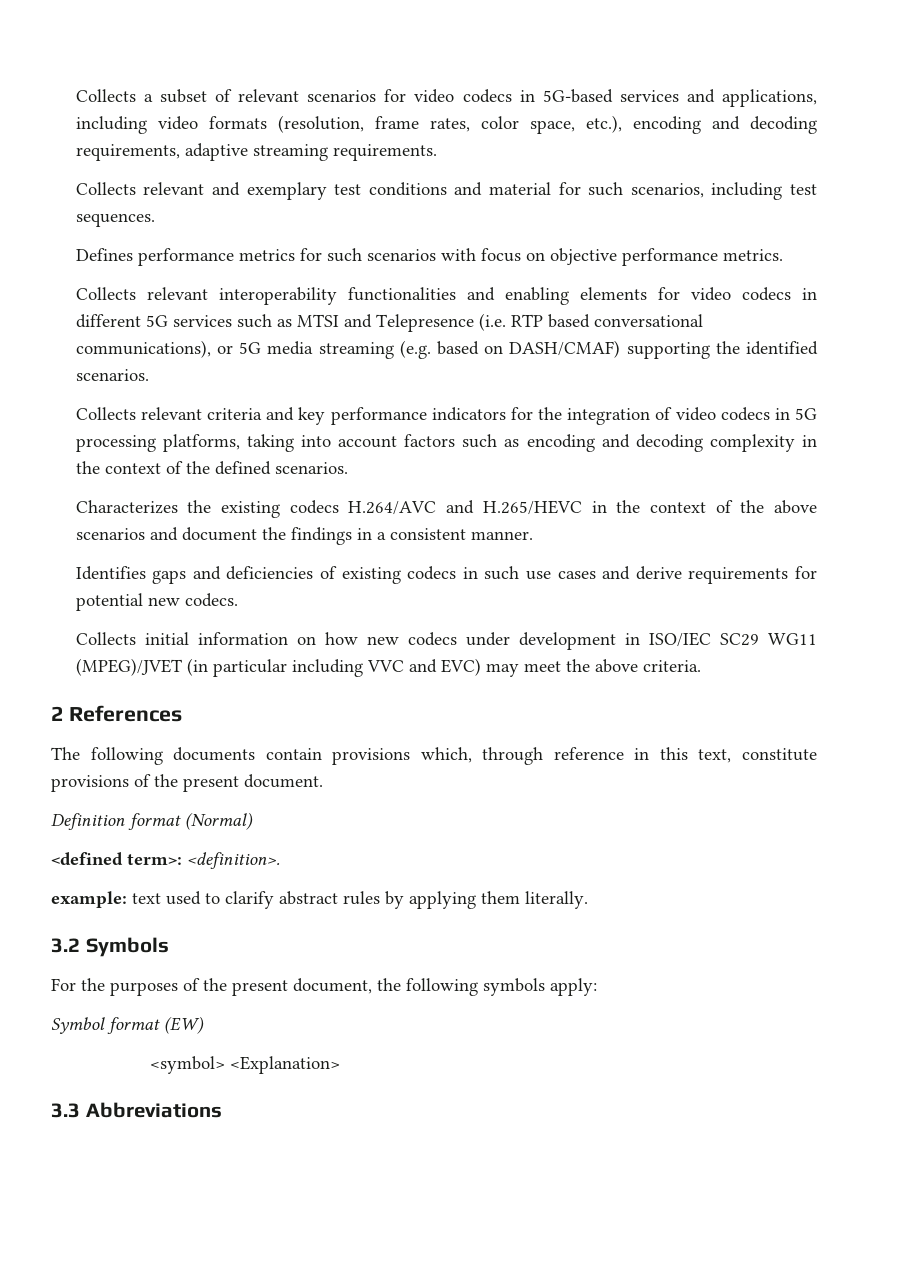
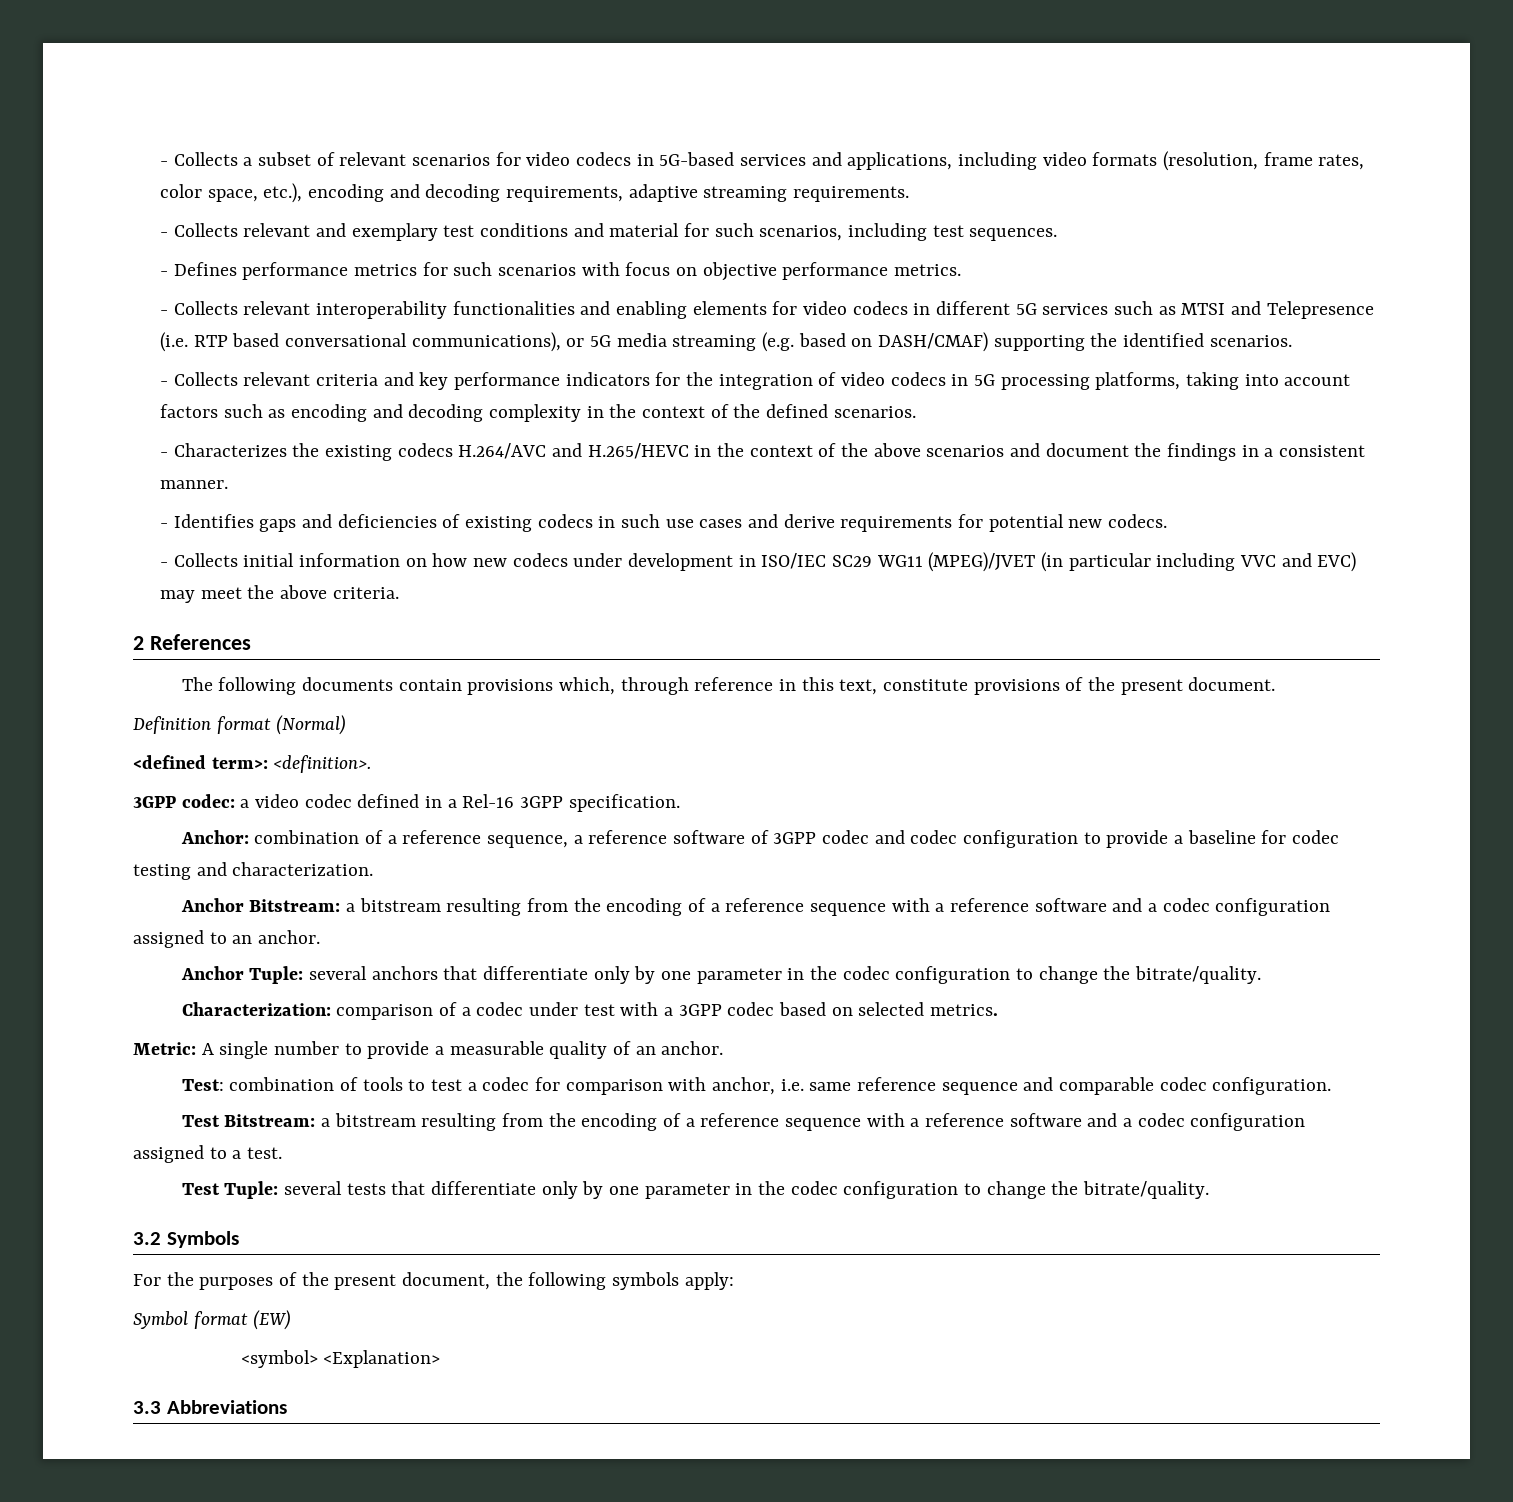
- Collects a subset of relevant scenarios for video codecs in 5G-based services and applications, including video formats (resolution, frame rates, color space, etc.), encoding and decoding requirements, adaptive streaming requirements.
+ - Collects a subset of relevant scenarios for video codecs in 5G-based services and applications, including video formats (resolution, frame rates, color space, etc.), encoding and decoding requirements, adaptive streaming requirements.
- Collects relevant and exemplary test conditions and material for such scenarios, including test sequences.
+ - Collects relevant and exemplary test conditions and material for such scenarios, including test sequences.
- Defines performance metrics for such scenarios with focus on objective performance metrics.
+ - Defines performance metrics for such scenarios with focus on objective performance metrics.
- Collects relevant interoperability functionalities and enabling elements for video codecs in different 5G services such as MTSI and Telepresence (i.e. RTP based conversational communications), or 5G media streaming (e.g. based on DASH/CMAF) supporting the identified scenarios.
+ - Collects relevant interoperability functionalities and enabling elements for video codecs in different 5G services such as MTSI and Telepresence (i.e. RTP based conversational communications), or 5G media streaming (e.g. based on DASH/CMAF) supporting the identified scenarios.
- Collects relevant criteria and key performance indicators for the integration of video codecs in 5G processing platforms, taking into account factors such as encoding and decoding complexity in the context of the defined scenarios.
+ - Collects relevant criteria and key performance indicators for the integration of video codecs in 5G processing platforms, taking into account factors such as encoding and decoding complexity in the context of the defined scenarios.
- Characterizes the existing codecs H.264/AVC and H.265/HEVC in the context of the above scenarios and document the findings in a consistent manner.
+ - Characterizes the existing codecs H.264/AVC and H.265/HEVC in the context of the above scenarios and document the findings in a consistent manner.
- Identifies gaps and deficiencies of existing codecs in such use cases and derive requirements for potential new codecs.
+ - Identifies gaps and deficiencies of existing codecs in such use cases and derive requirements for potential new codecs.
- Collects initial information on how new codecs under development in ISO/IEC SC29 WG11 (MPEG)/JVET (in particular including VVC and EVC) may meet the above criteria.
+ - Collects initial information on how new codecs under development in ISO/IEC SC29 WG11 (MPEG)/JVET (in particular including VVC and EVC) may meet the above criteria.
- example: text used to clarify abstract rules by applying them literally.
+ 3GPP codec: a video codec defined in a Rel-16 3GPP specification.
+ Anchor: combination of a reference sequence, a reference software of 3GPP codec and codec configuration to provide a baseline for codec testing and characterization.
+ Anchor Bitstream: a bitstream resulting from the encoding of a reference sequence with a reference software and a codec configuration assigned to an anchor.
+ Anchor Tuple: several anchors that differentiate only by one parameter in the codec configuration to change the bitrate/quality.
+ Characterization: comparison of a codec under test with a 3GPP codec based on selected metrics.
+ Metric: A single number to provide a measurable quality of an anchor.
+ Test: combination of tools to test a codec for comparison with anchor, i.e. same reference sequence and comparable codec configuration.
+ Test Bitstream: a bitstream resulting from the encoding of a reference sequence with a reference software and a codec configuration assigned to a test.
+ Test Tuple: several tests that differentiate only by one parameter in the codec configuration to change the bitrate/quality.

